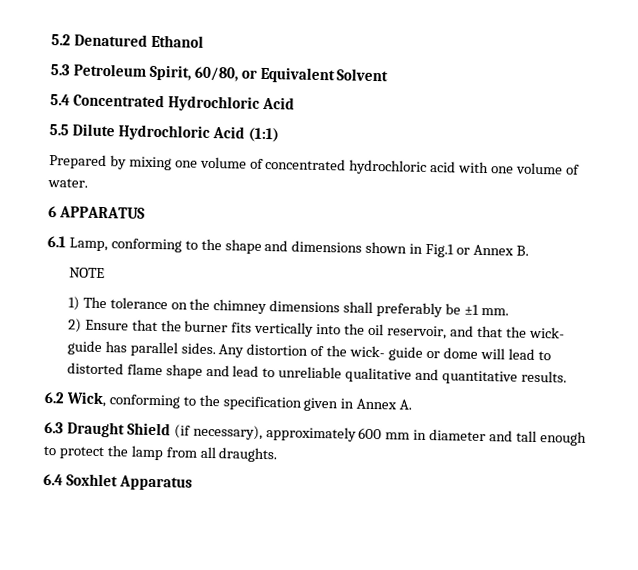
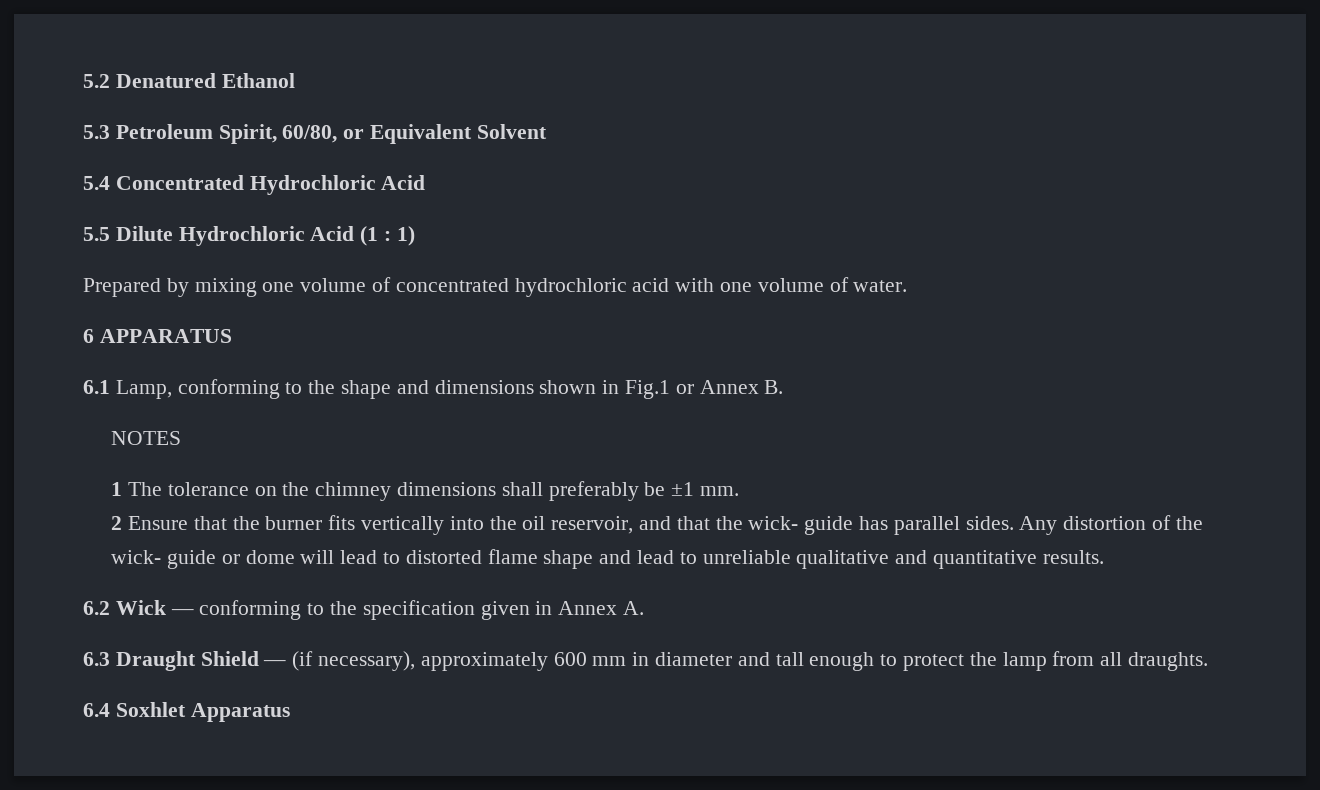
- 5.5 Dilute Hydrochloric Acid (1:1)
+ 5.5 Dilute Hydrochloric Acid (1 : 1)
- NOTE
- 1) The tolerance on the chimney dimensions shall preferably be ±1 mm.
+ NOTES
+ 1 The tolerance on the chimney dimensions shall preferably be ±1 mm.
- 2) Ensure that the burner fits vertically into the oil reservoir, and that the wick- guide has parallel sides.
+ 2 Ensure that the burner fits vertically into the oil reservoir, and that the wick- guide has parallel sides.
- 6.2 Wick, conforming to the specification given in Annex A.
+ 6.2 Wick — conforming to the specification given in Annex A.
- 6.3 Draught Shield (if necessary), approximately 600 mm in diameter and tall enough to protect the lamp from all draughts.
+ 6.3 Draught Shield — (if necessary), approximately 600 mm in diameter and tall enough to protect the lamp from all draughts.

